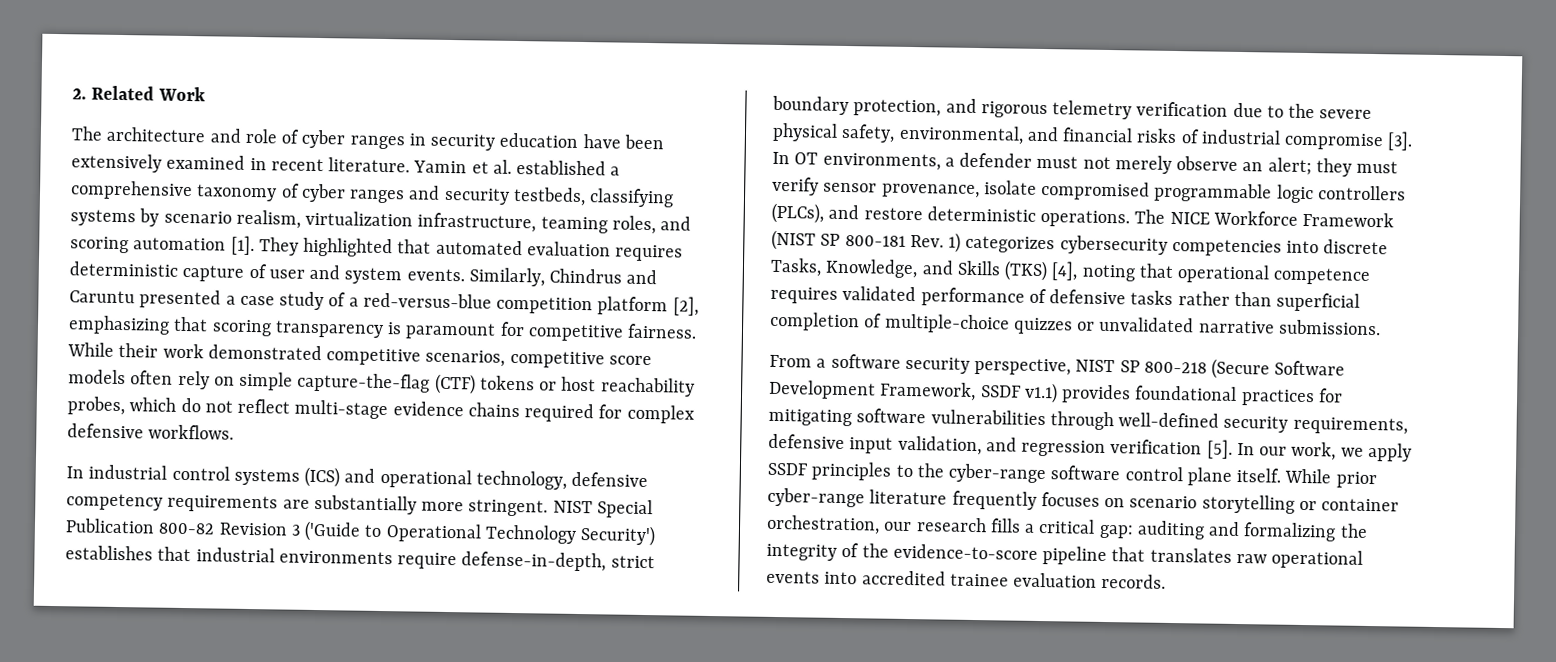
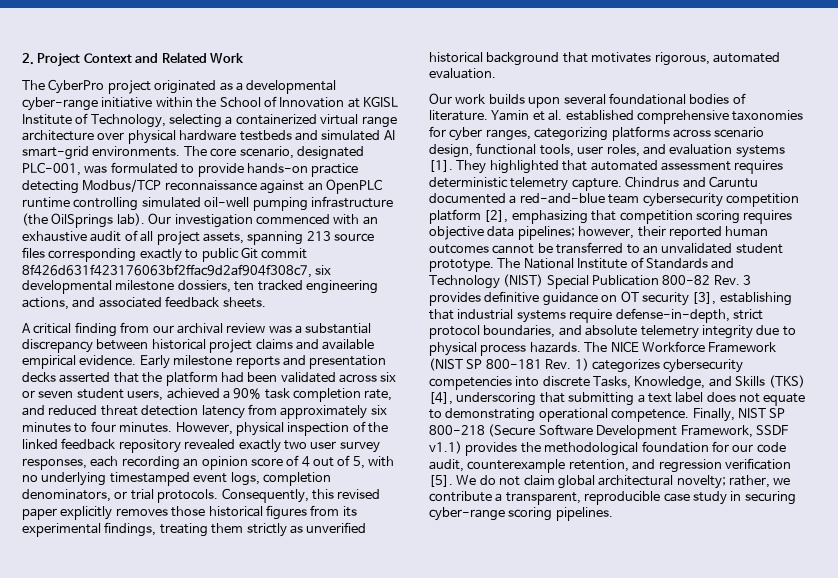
- 2. Related Work
+ 2. Project Context and Related Work
- The architecture and role of cyber ranges in security education have been extensively examined in recent literature.
+ The CyberPro project originated as a developmental cyber-range initiative within the School of Innovation at KGISL Institute of Technology, selecting a containerized virtual range architecture over physical hardware testbeds and simulated AI smart-grid environments. The core scenario, designated PLC-001, was formulated to provide hands-on practice detecting Modbus/TCP reconnaissance against an OpenPLC runtime controlling simulated oil-well pumping infrastructure (the OilSprings lab). Our investigation commenced with an exhaustive audit of all project assets, spanning 213 source files corresponding exactly to public Git commit 8f426d631f423176063bf2ffac9d2af904f308c7, six developmental milestone dossiers, ten tracked engineering actions, and associated feedback sheets.
+ A critical finding from our archival review was a substantial discrepancy between historical project claims and available empirical evidence. Early milestone reports and presentation decks asserted that the platform had been validated across six or seven student users, achieved a 90% task completion rate, and reduced threat detection latency from approximately six minutes to four minutes. However, physical inspection of the linked feedback repository revealed exactly two user survey responses, each recording an opinion score of 4 out of 5, with no underlying timestamped event logs, completion denominators, or trial protocols. Consequently, this revised paper explicitly removes those historical figures from its experimental findings, treating them strictly as unverified historical background that motivates rigorous, automated evaluation.
+ Our work builds upon several foundational bodies of literature.
- Yamin et al. established a comprehensive taxonomy of cyber ranges and security testbeds, classifying systems by scenario realism, virtualization infrastructure, teaming roles, and scoring automation [1].
+ Yamin et al. established comprehensive taxonomies for cyber ranges, categorizing platforms across scenario design, functional tools, user roles, and evaluation systems [1].
- They highlighted that automated evaluation requires deterministic capture of user and system events. Similarly, Chindrus and Caruntu presented a case study of a red-versus-blue competition platform [2], emphasizing that scoring transparency is paramount for competitive fairness. While their work demonstrated competitive scenarios, competitive score models often rely on simple capture-the-flag (CTF) tokens or host reachability probes, which do not reflect multi-stage evidence chains required for complex defensive workflows.
- In industrial control systems (ICS) and operational technology, defensive competency requirements are substantially more stringent. NIST Special Publication 800-82 Revision 3 ('Guide to Operational Technology Security') establishes that industrial environments require defense-in-depth, strict boundary protection, and rigorous telemetry verification due to the severe physical safety, environmental, and financial risks of industrial compromise [3]. In OT environments, a defender must not merely observe an alert; they must verify sensor provenance, isolate compromised programmable logic controllers (PLCs), and restore deterministic operations.
+ They highlighted that automated assessment requires deterministic telemetry capture. Chindrus and Caruntu documented a red-and-blue team cybersecurity competition platform [2], emphasizing that competition scoring requires objective data pipelines; however, their reported human outcomes cannot be transferred to an unvalidated student prototype. The National Institute of Standards and Technology (NIST) Special Publication 800-82 Rev. 3 provides definitive guidance on OT security [3], establishing that industrial systems require defense-in-depth, strict protocol boundaries, and absolute telemetry integrity due to physical process hazards.
- The NICE Workforce Framework (NIST SP 800-181 Rev. 1) categorizes cybersecurity competencies into discrete Tasks, Knowledge, and Skills (TKS) [4], noting that operational competence requires validated performance of defensive tasks rather than superficial completion of multiple-choice quizzes or unvalidated narrative submissions.
- From a software security perspective, NIST SP 800-218 (Secure Software Development Framework, SSDF v1.1) provides foundational practices for mitigating software vulnerabilities through well-defined security requirements, defensive input validation, and regression verification [5]. In our work, we apply SSDF principles to the cyber-range software control plane itself. While prior cyber-range literature frequently focuses on scenario storytelling or container orchestration, our research fills a critical gap: auditing and formalizing the integrity of the evidence-to-score pipeline that translates raw operational events into accredited trainee evaluation records.
+ The NICE Workforce Framework (NIST SP 800-181 Rev. 1) categorizes cybersecurity competencies into discrete Tasks, Knowledge, and Skills (TKS) [4], underscoring that submitting a text label does not equate to demonstrating operational competence. Finally, NIST SP 800-218 (Secure Software Development Framework, SSDF v1.1) provides the methodological foundation for our code audit, counterexample retention, and regression verification [5]. We do not claim global architectural novelty; rather, we contribute a transparent, reproducible case study in securing cyber-range scoring pipelines.

